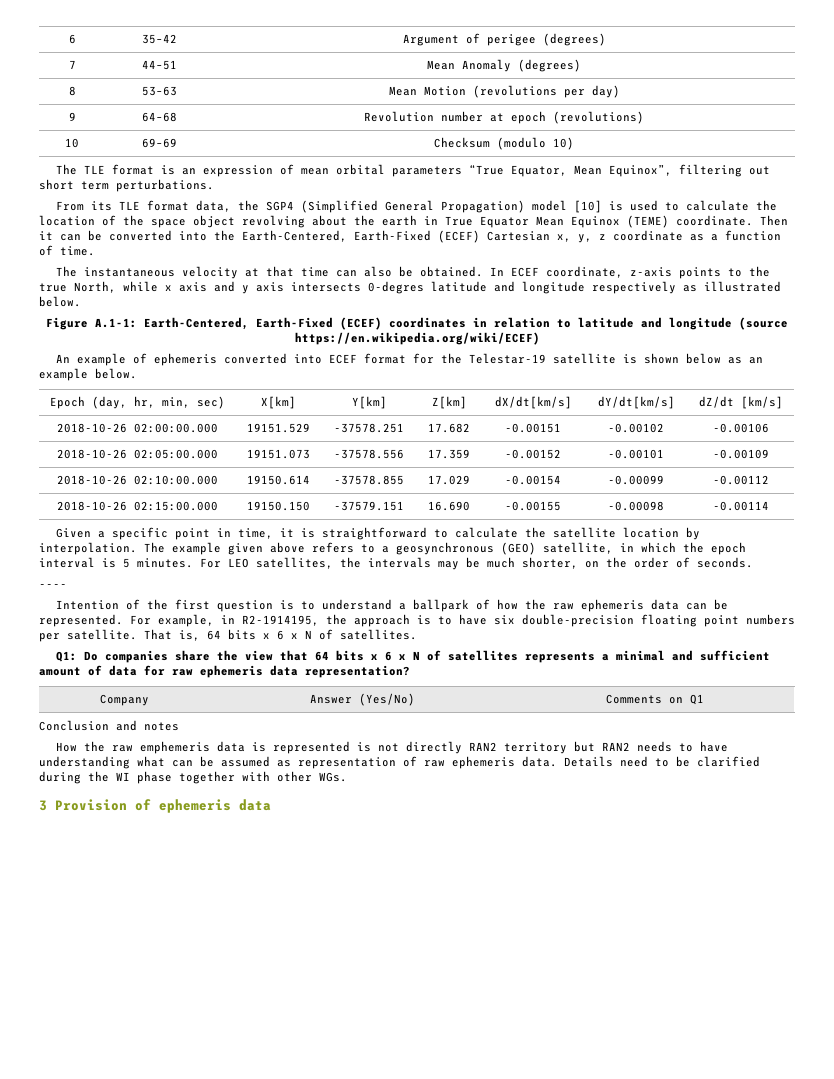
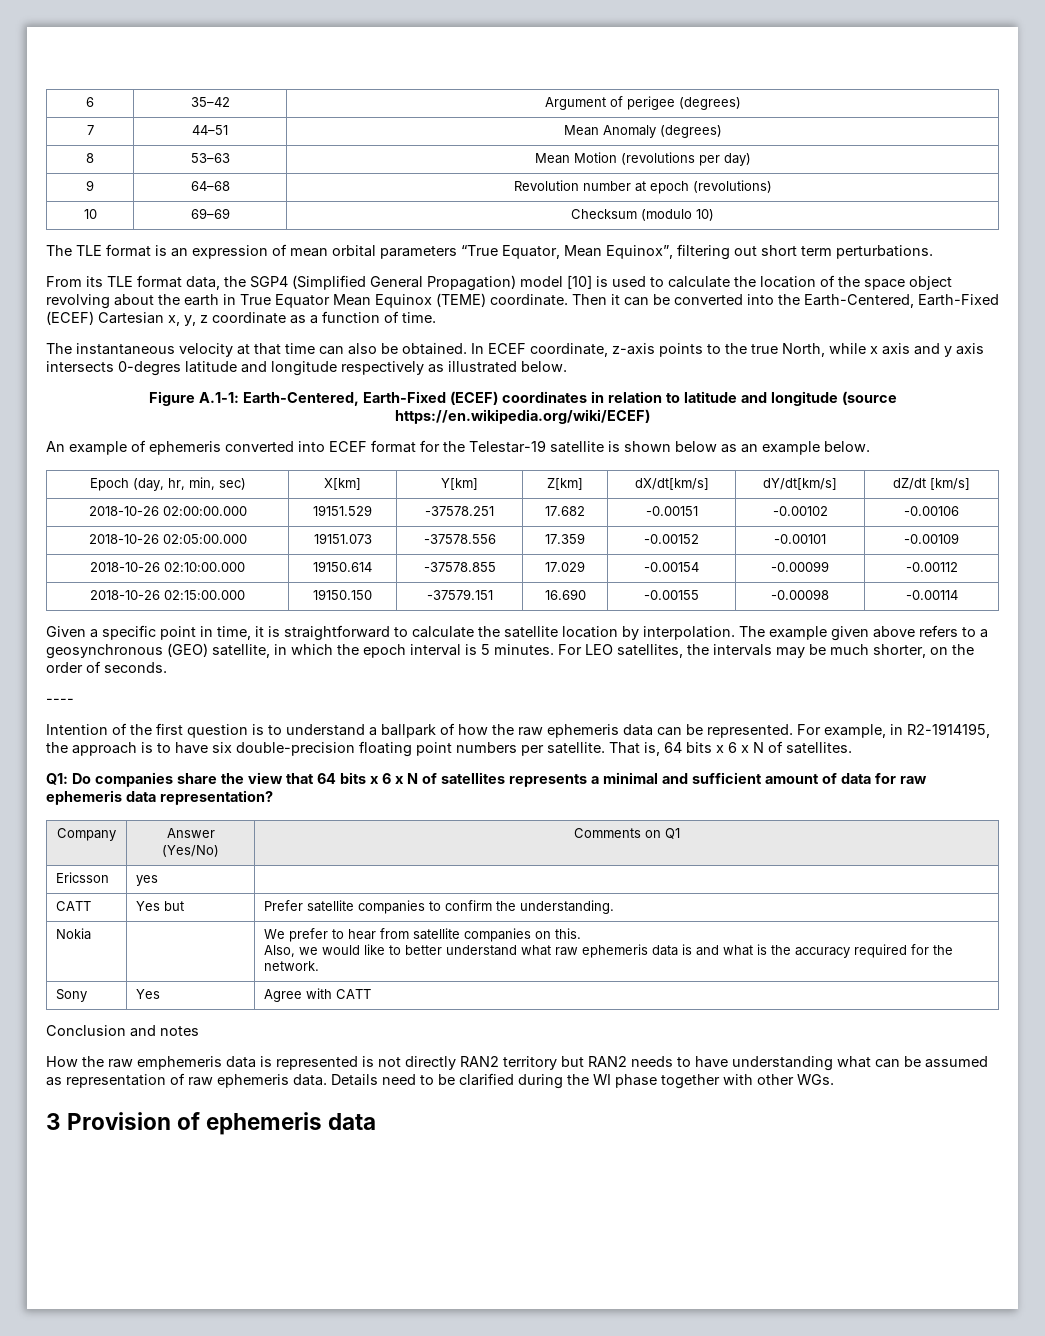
+ Ericsson | yes |
+ CATT | Yes but | Prefer satellite companies to confirm the understanding.
+ Nokia | | We prefer to hear from satellite companies on this.
+ Also, we would like to better understand what raw ephemeris data is and what is the accuracy required for the network.
+ Sony | Yes | Agree with CATT

